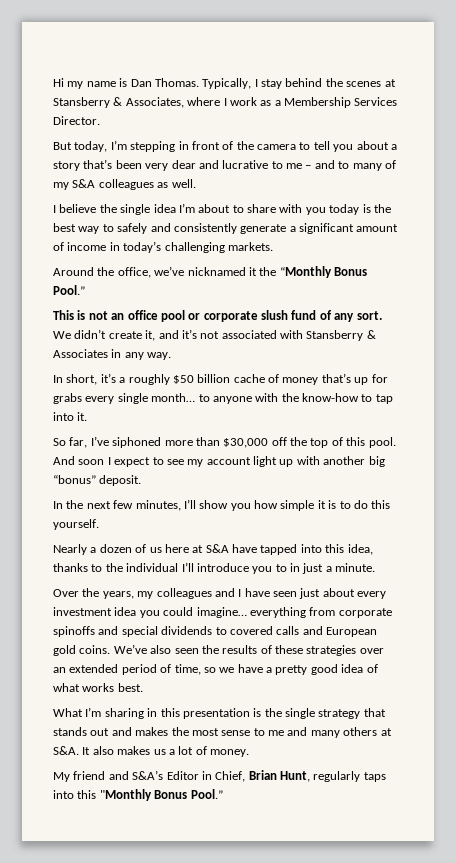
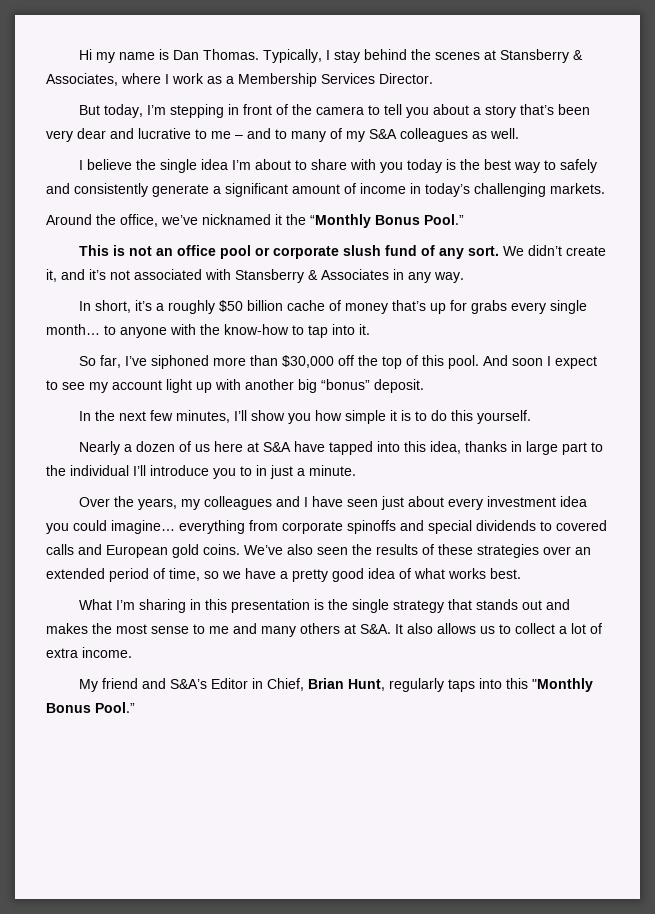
- Nearly a dozen of us here at S&A have tapped into this idea, thanks to the individual I’ll introduce you to in just a minute.
+ Nearly a dozen of us here at S&A have tapped into this idea, thanks in large part to the individual I’ll introduce you to in just a minute.
- What I’m sharing in this presentation is the single strategy that stands out and makes the most sense to me and many others at S&A. It also makes us a lot of money.
+ What I’m sharing in this presentation is the single strategy that stands out and makes the most sense to me and many others at S&A. It also allows us to collect a lot of extra income.

